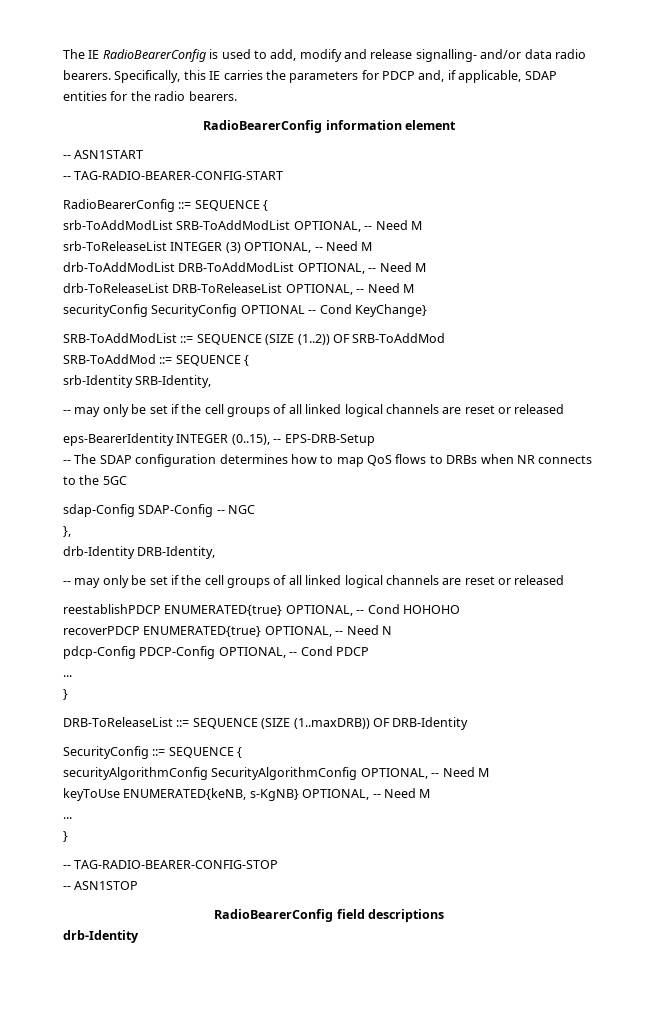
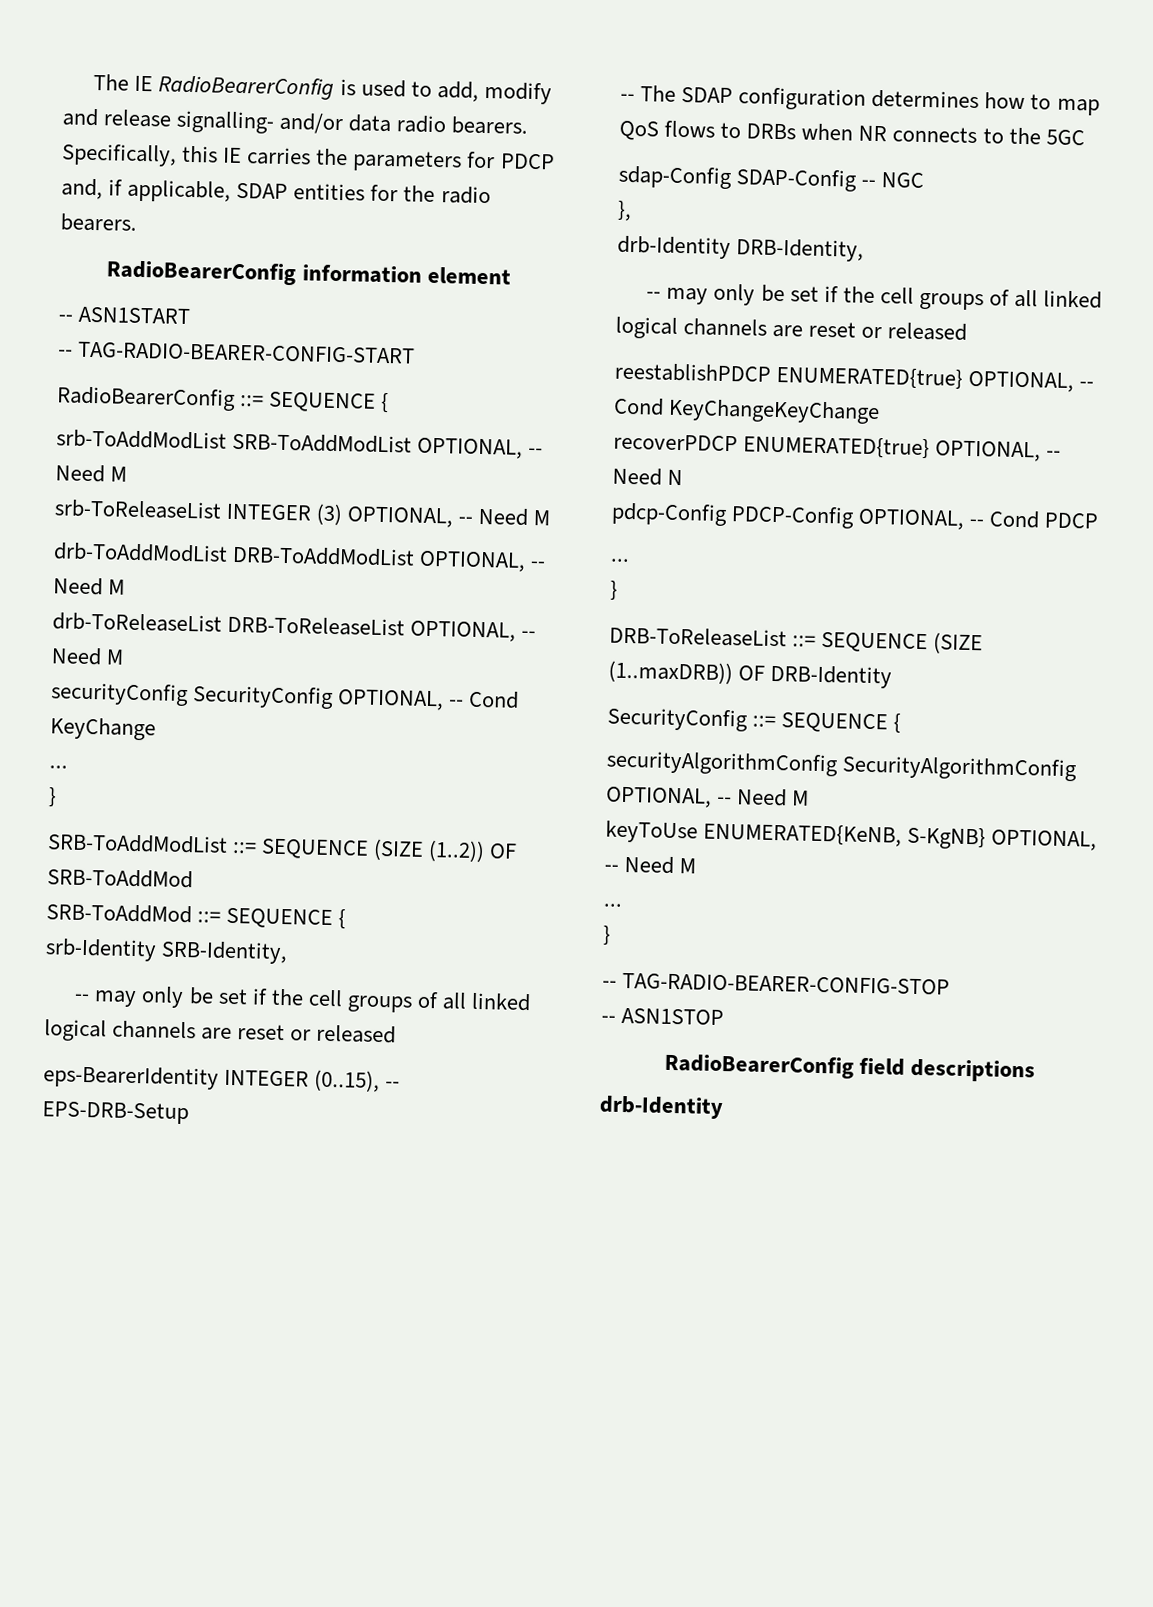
- securityConfig SecurityConfig OPTIONAL -- Cond KeyChange}
+ securityConfig SecurityConfig OPTIONAL, -- Cond KeyChange
+ ...
+ }
- reestablishPDCP ENUMERATED{true} OPTIONAL, -- Cond HOHOHO
+ reestablishPDCP ENUMERATED{true} OPTIONAL, -- Cond KeyChangeKeyChange
- keyToUse ENUMERATED{keNB, s-KgNB} OPTIONAL, -- Need M
+ keyToUse ENUMERATED{KeNB, S-KgNB} OPTIONAL, -- Need M

